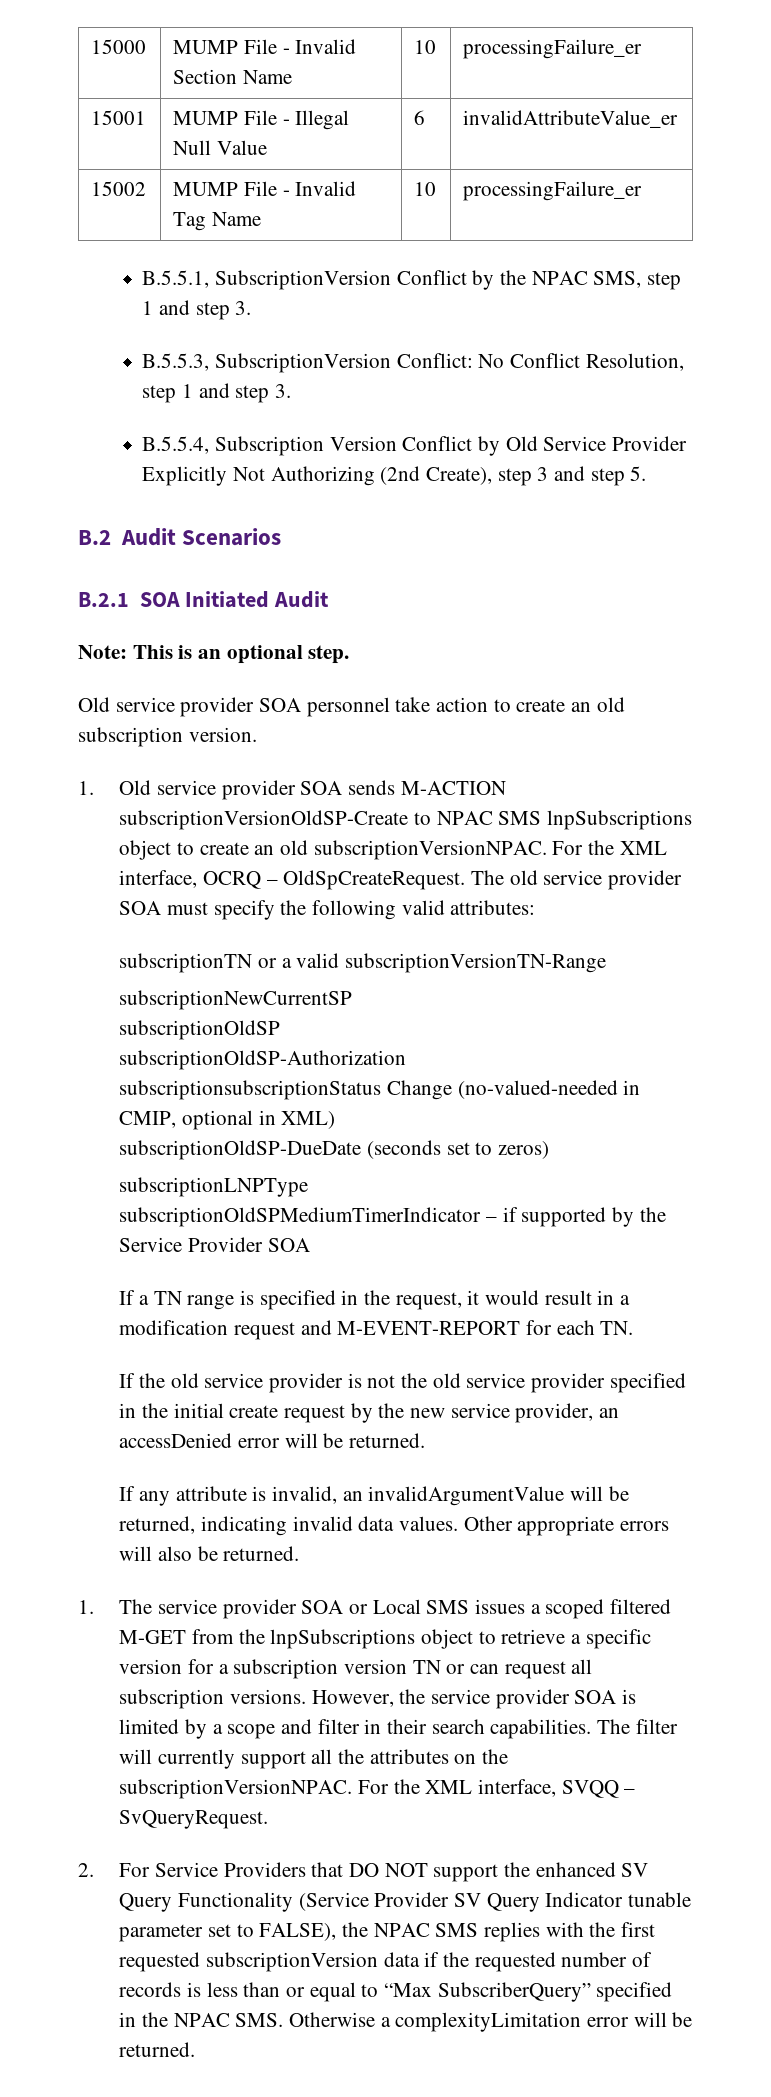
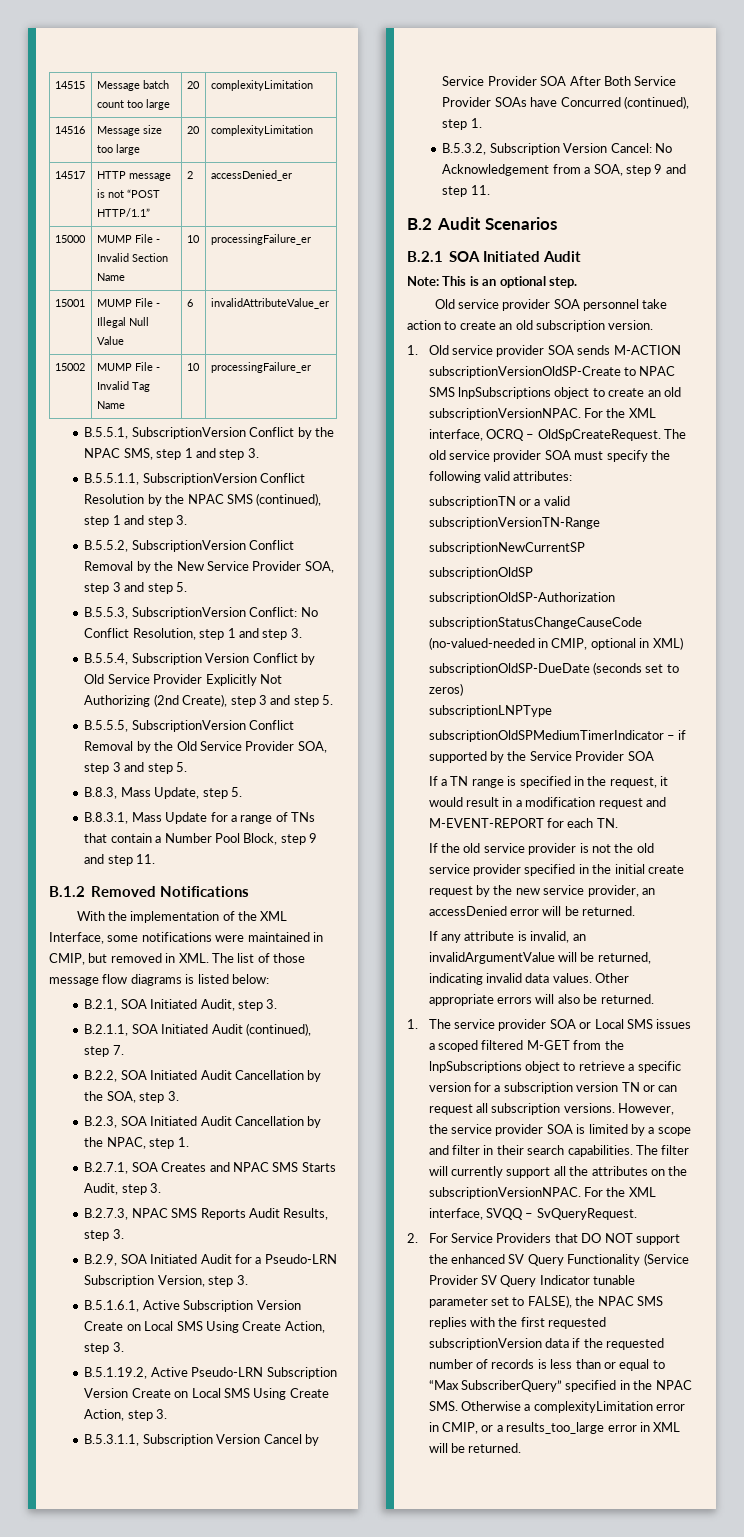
+ 14515 | Message batch count too large | 20 | complexityLimitation
+ 14516 | Message size too large | 20 | complexityLimitation
+ 14517 | HTTP message is not “POST HTTP/1.1” | 2 | accessDenied_er
+ B.5.5.1.1, SubscriptionVersion Conflict Resolution by the NPAC SMS (continued), step 1 and step 3.
+ B.5.5.2, SubscriptionVersion Conflict Removal by the New Service Provider SOA, step 3 and step 5.
+ B.5.5.5, SubscriptionVersion Conflict Removal by the Old Service Provider SOA, step 3 and step 5.
+ B.8.3, Mass Update, step 5.
+ B.8.3.1, Mass Update for a range of TNs that contain a Number Pool Block, step 9 and step 11.
+ B.1.2 Removed Notifications
+ With the implementation of the XML Interface, some notifications were maintained in CMIP, but removed in XML. The list of those message flow diagrams is listed below:
+ B.2.1, SOA Initiated Audit, step 3.
+ B.2.1.1, SOA Initiated Audit (continued), step 7.
+ B.2.2, SOA Initiated Audit Cancellation by the SOA, step 3.
+ B.2.3, SOA Initiated Audit Cancellation by the NPAC, step 1.
+ B.2.7.1, SOA Creates and NPAC SMS Starts Audit, step 3.
+ B.2.7.3, NPAC SMS Reports Audit Results, step 3.
+ B.2.9, SOA Initiated Audit for a Pseudo-LRN Subscription Version, step 3.
+ B.5.1.6.1, Active Subscription Version Create on Local SMS Using Create Action, step 3.
+ B.5.1.19.2, Active Pseudo-LRN Subscription Version Create on Local SMS Using Create Action, step 3.
+ B.5.3.1.1, Subscription Version Cancel by Service Provider SOA After Both Service Provider SOAs have Concurred (continued), step 1.
+ B.5.3.2, Subscription Version Cancel: No Acknowledgement from a SOA, step 9 and step 11.
- subscriptionsubscriptionStatus Change (no-valued-needed in CMIP, optional in XML)
+ subscriptionStatusChangeCauseCode (no-valued-needed in CMIP, optional in XML)
- 2. For Service Providers that DO NOT support the enhanced SV Query Functionality (Service Provider SV Query Indicator tunable parameter set to FALSE), the NPAC SMS replies with the first requested subscriptionVersion data if the requested number of records is less than or equal to “Max SubscriberQuery” specified in the NPAC SMS. Otherwise a complexityLimitation error will be returned.
+ 2. For Service Providers that DO NOT support the enhanced SV Query Functionality (Service Provider SV Query Indicator tunable parameter set to FALSE), the NPAC SMS replies with the first requested subscriptionVersion data if the requested number of records is less than or equal to “Max SubscriberQuery” specified in the NPAC SMS. Otherwise a complexityLimitation error in CMIP, or a results_too_large error in XML will be returned.

